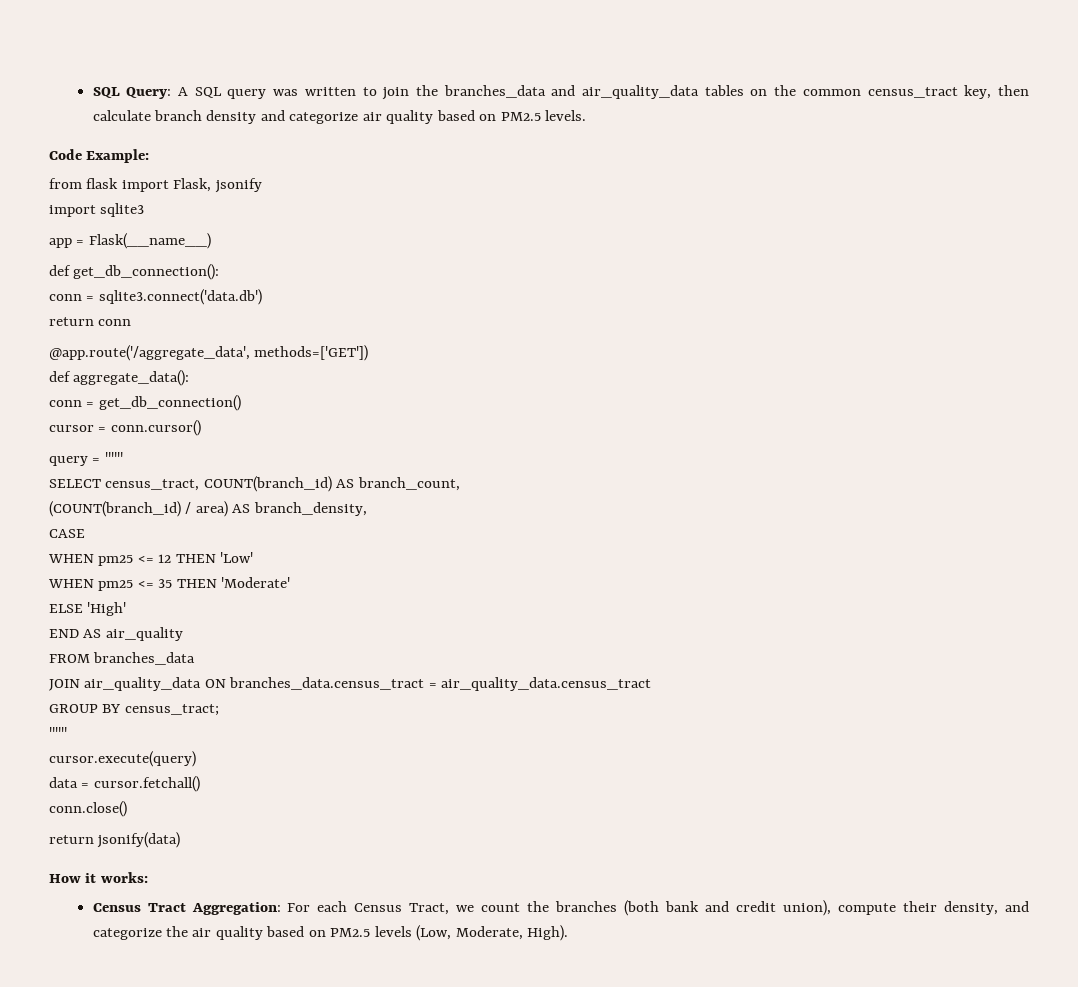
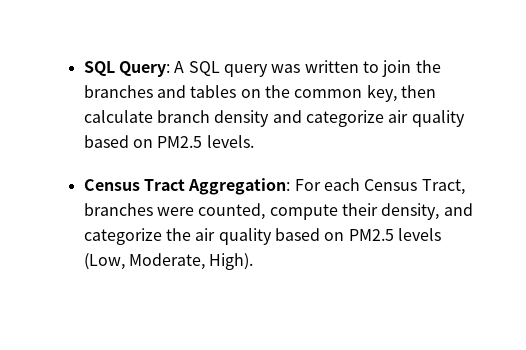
- SQL Query: A SQL query was written to join the branches_data and air_quality_data tables on the common census_tract key, then calculate branch density and categorize air quality based on PM2.5 levels.
+ SQL Query: A SQL query was written to join the branches and tables on the common key, then calculate branch density and categorize air quality based on PM2.5 levels.
- Code Example:
- from flask import Flask, jsonify
- import sqlite3
- app = Flask(__name__)
- def get_db_connection():
- conn = sqlite3.connect('data.db')
- return conn
- @app.route('/aggregate_data', methods=['GET'])
- def aggregate_data():
- conn = get_db_connection()
- cursor = conn.cursor()
- query = """
- SELECT census_tract, COUNT(branch_id) AS branch_count,
- (COUNT(branch_id) / area) AS branch_density,
- CASE
- WHEN pm25 <= 12 THEN 'Low'
- WHEN pm25 <= 35 THEN 'Moderate'
- ELSE 'High'
- END AS air_quality
- FROM branches_data
- JOIN air_quality_data ON branches_data.census_tract = air_quality_data.census_tract
- GROUP BY census_tract;
- """
- cursor.execute(query)
- data = cursor.fetchall()
- conn.close()
- return jsonify(data)
- How it works:
- Census Tract Aggregation: For each Census Tract, we count the branches (both bank and credit union), compute their density, and categorize the air quality based on PM2.5 levels (Low, Moderate, High).
+ Census Tract Aggregation: For each Census Tract, branches were counted, compute their density, and categorize the air quality based on PM2.5 levels (Low, Moderate, High).

